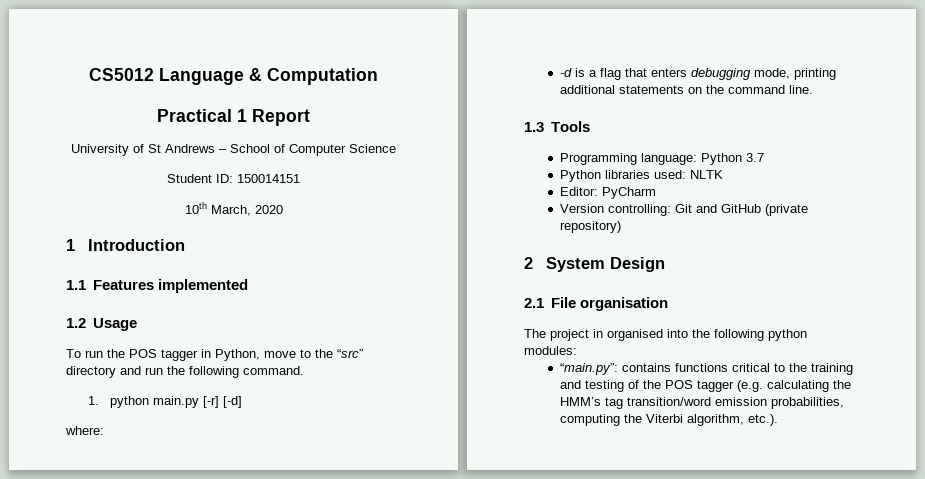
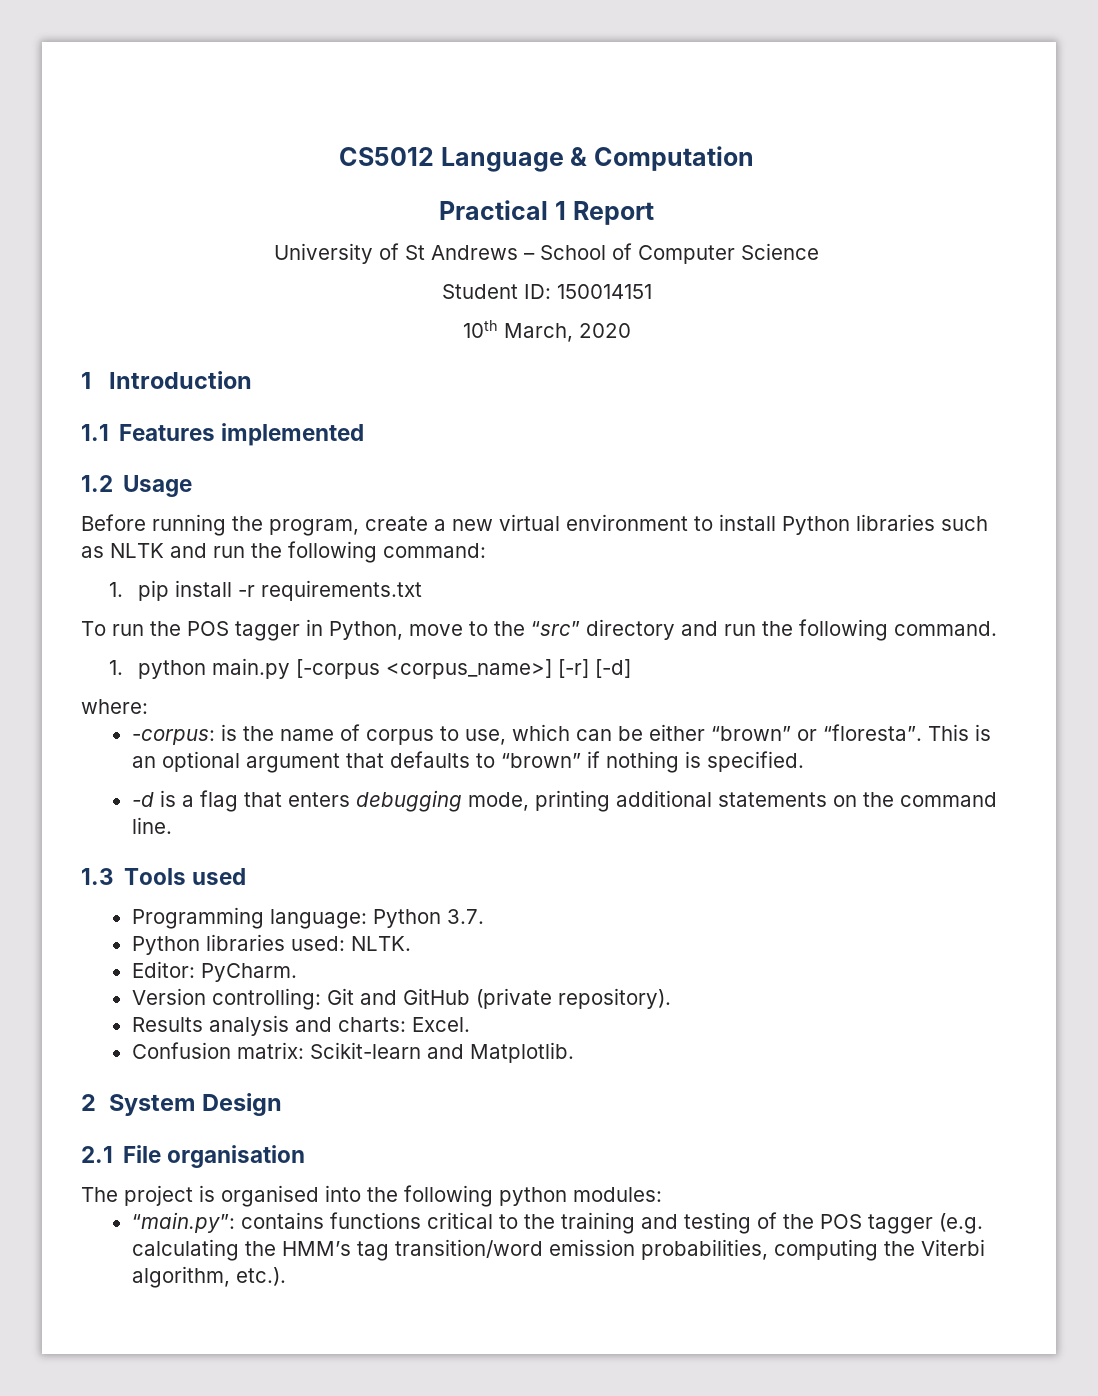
+ Before running the program, create a new virtual environment to install Python libraries such as NLTK and run the following command:
+ 1. pip install -r requirements.txt
- 1. python main.py [-r] [-d]
+ 1. python main.py [-corpus <corpus_name>] [-r] [-d]
+ -corpus: is the name of corpus to use, which can be either “brown” or “floresta”. This is an optional argument that defaults to “brown” if nothing is specified.
- 1.3 Tools
+ 1.3 Tools used
- Programming language: Python 3.7
+ Programming language: Python 3.7.
- Python libraries used: NLTK
+ Python libraries used: NLTK.
- Editor: PyCharm
+ Editor: PyCharm.
- Version controlling: Git and GitHub (private repository)
+ Version controlling: Git and GitHub (private repository).
+ Results analysis and charts: Excel.
+ Confusion matrix: Scikit-learn and Matplotlib.
- The project in organised into the following python modules:
+ The project is organised into the following python modules:

